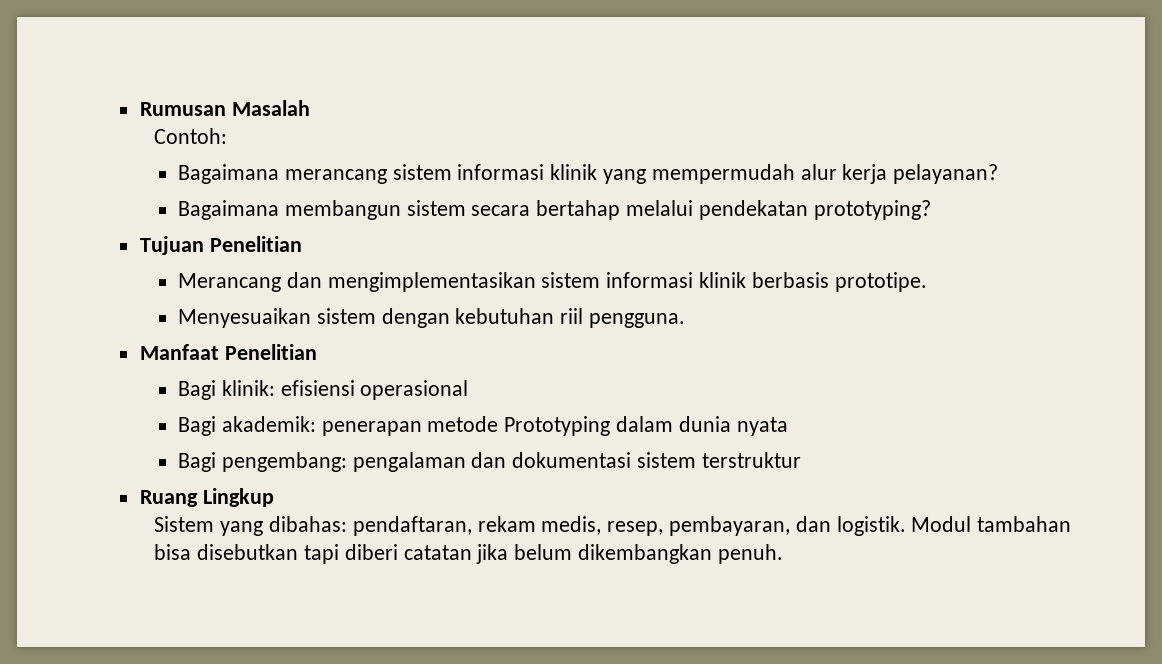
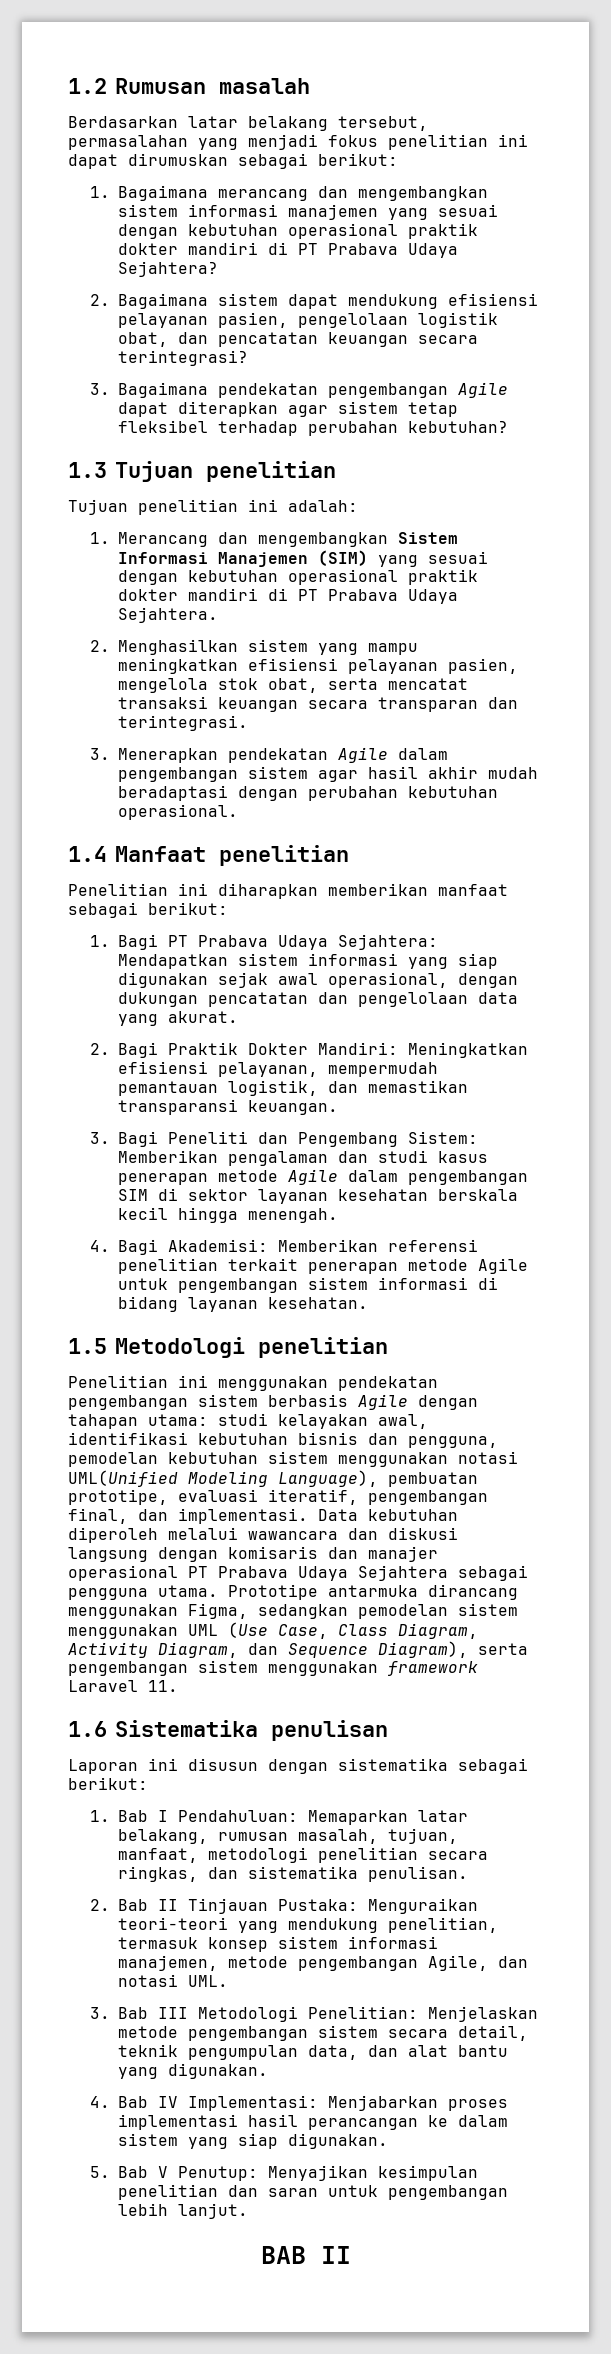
- Rumusan Masalah
- Contoh:
- Bagaimana merancang sistem informasi klinik yang mempermudah alur kerja pelayanan?
- Bagaimana membangun sistem secara bertahap melalui pendekatan prototyping?
- Tujuan Penelitian
- Merancang dan mengimplementasikan sistem informasi klinik berbasis prototipe.
- Menyesuaikan sistem dengan kebutuhan riil pengguna.
- Manfaat Penelitian
- Bagi klinik: efisiensi operasional
- Bagi akademik: penerapan metode Prototyping dalam dunia nyata
- Bagi pengembang: pengalaman dan dokumentasi sistem terstruktur
- Ruang Lingkup
- Sistem yang dibahas: pendaftaran, rekam medis, resep, pembayaran, dan logistik. Modul tambahan bisa disebutkan tapi diberi catatan jika belum dikembangkan penuh.
+ 1.2 Rumusan masalah
+ Berdasarkan latar belakang tersebut, permasalahan yang menjadi fokus penelitian ini dapat dirumuskan sebagai berikut:
+ 1. Bagaimana merancang dan mengembangkan sistem informasi manajemen yang sesuai dengan kebutuhan operasional praktik dokter mandiri di PT Prabava Udaya Sejahtera?
+ 2. Bagaimana sistem dapat mendukung efisiensi pelayanan pasien, pengelolaan logistik obat, dan pencatatan keuangan secara terintegrasi?
+ 3. Bagaimana pendekatan pengembangan Agile dapat diterapkan agar sistem tetap fleksibel terhadap perubahan kebutuhan?
+ 1.3 Tujuan penelitian
+ Tujuan penelitian ini adalah:
+ 1. Merancang dan mengembangkan Sistem Informasi Manajemen (SIM) yang sesuai dengan kebutuhan operasional praktik dokter mandiri di PT Prabava Udaya Sejahtera.
+ 2. Menghasilkan sistem yang mampu meningkatkan efisiensi pelayanan pasien, mengelola stok obat, serta mencatat transaksi keuangan secara transparan dan terintegrasi.
+ 3. Menerapkan pendekatan Agile dalam pengembangan sistem agar hasil akhir mudah beradaptasi dengan perubahan kebutuhan operasional.
+ 1.4 Manfaat penelitian
+ Penelitian ini diharapkan memberikan manfaat sebagai berikut:
+ 1. Bagi PT Prabava Udaya Sejahtera: Mendapatkan sistem informasi yang siap digunakan sejak awal operasional, dengan dukungan pencatatan dan pengelolaan data yang akurat.
+ 2. Bagi Praktik Dokter Mandiri: Meningkatkan efisiensi pelayanan, mempermudah pemantauan logistik, dan memastikan transparansi keuangan.
+ 3. Bagi Peneliti dan Pengembang Sistem: Memberikan pengalaman dan studi kasus penerapan metode Agile dalam pengembangan SIM di sektor layanan kesehatan berskala kecil hingga menengah.
+ 4. Bagi Akademisi: Memberikan referensi penelitian terkait penerapan metode Agile untuk pengembangan sistem informasi di bidang layanan kesehatan.
+ 1.5 Metodologi penelitian
+ Penelitian ini menggunakan pendekatan pengembangan sistem berbasis Agile dengan tahapan utama: studi kelayakan awal, identifikasi kebutuhan bisnis dan pengguna, pemodelan kebutuhan sistem menggunakan notasi UML(Unified Modeling Language), pembuatan prototipe, evaluasi iteratif, pengembangan final, dan implementasi. Data kebutuhan diperoleh melalui wawancara dan diskusi langsung dengan komisaris dan manajer operasional PT Prabava Udaya Sejahtera sebagai pengguna utama. Prototipe antarmuka dirancang menggunakan Figma, sedangkan pemodelan sistem menggunakan UML (Use Case, Class Diagram, Activity Diagram, dan Sequence Diagram), serta pengembangan sistem menggunakan framework Laravel 11.
+ 1.6 Sistematika penulisan
+ Laporan ini disusun dengan sistematika sebagai berikut:
+ 1. Bab I Pendahuluan: Memaparkan latar belakang, rumusan masalah, tujuan, manfaat, metodologi penelitian secara ringkas, dan sistematika penulisan.
+ 2. Bab II Tinjauan Pustaka: Menguraikan teori-teori yang mendukung penelitian, termasuk konsep sistem informasi manajemen, metode pengembangan Agile, dan notasi UML.
+ 3. Bab III Metodologi Penelitian: Menjelaskan metode pengembangan sistem secara detail, teknik pengumpulan data, dan alat bantu yang digunakan.
+ 4. Bab IV Implementasi: Menjabarkan proses implementasi hasil perancangan ke dalam sistem yang siap digunakan.
+ 5. Bab V Penutup: Menyajikan kesimpulan penelitian dan saran untuk pengembangan lebih lanjut.
+ BAB II

